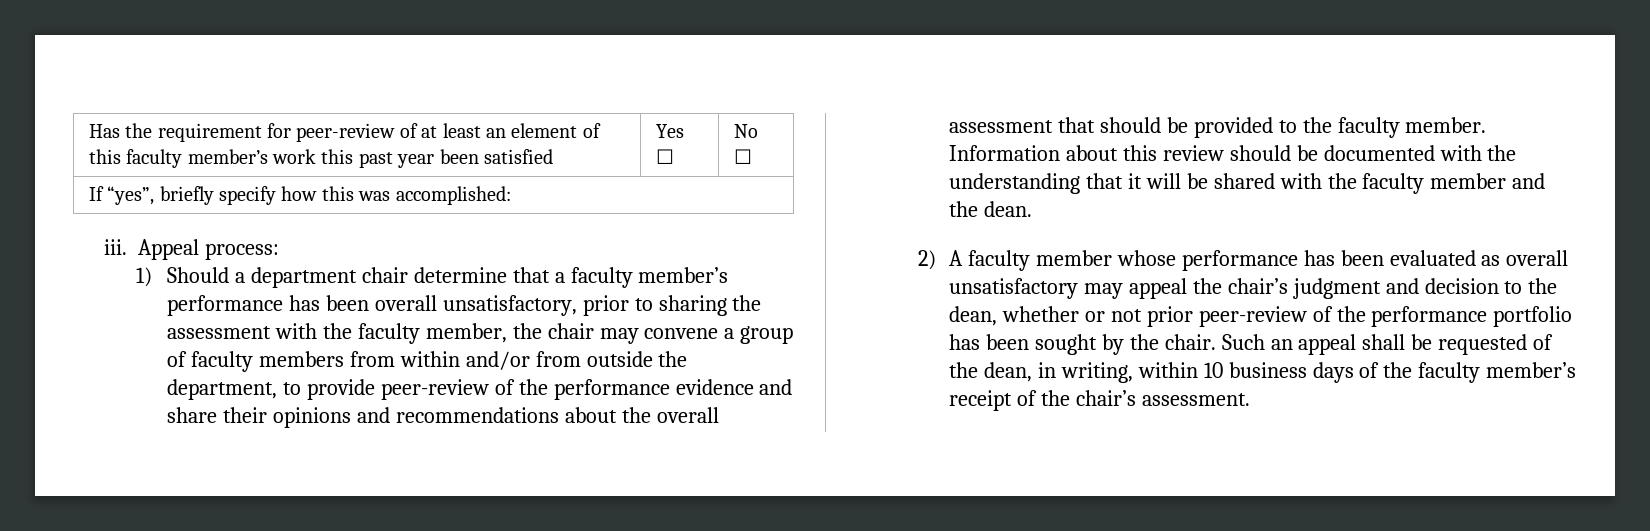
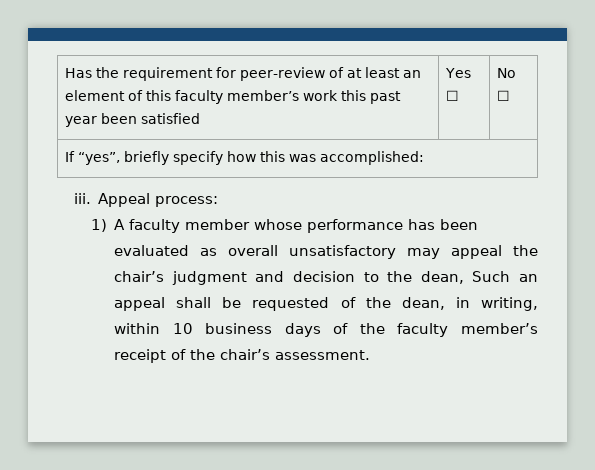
- 1) Should a department chair determine that a faculty member’s performance has been overall unsatisfactory, prior to sharing the assessment with the faculty member, the chair may convene a group of faculty members from within and/or from outside the department, to provide peer-review of the performance evidence and share their opinions and recommendations about the overall assessment that should be provided to the faculty member. Information about this review should be documented with the understanding that it will be shared with the faculty member and the dean.
- 2) A faculty member whose performance has been evaluated as overall unsatisfactory may appeal the chair’s judgment and decision to the dean, whether or not prior peer-review of the performance portfolio has been sought by the chair. Such an appeal shall be requested of the dean, in writing, within 10 business days of the faculty member’s receipt of the chair’s assessment.
+ 1) A faculty member whose performance has been evaluated as overall unsatisfactory may appeal the chair’s judgment and decision to the dean, Such an appeal shall be requested of the dean, in writing, within 10 business days of the faculty member’s receipt of the chair’s assessment.

